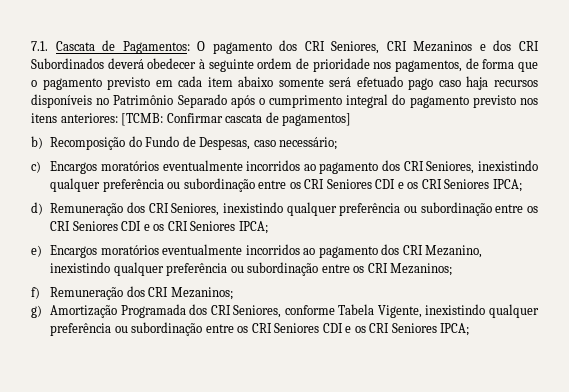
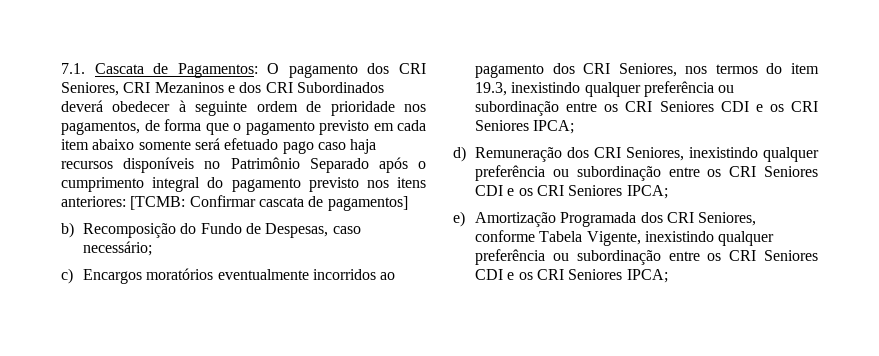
- c) Encargos moratórios eventualmente incorridos ao pagamento dos CRI Seniores, inexistindo qualquer preferência ou subordinação entre os CRI Seniores CDI e os CRI Seniores IPCA;
+ c) Encargos moratórios eventualmente incorridos ao pagamento dos CRI Seniores, nos termos do item 19.3, inexistindo qualquer preferência ou subordinação entre os CRI Seniores CDI e os CRI Seniores IPCA;
- e) Encargos moratórios eventualmente incorridos ao pagamento dos CRI Mezanino, inexistindo qualquer preferência ou subordinação entre os CRI Mezaninos;
- f) Remuneração dos CRI Mezaninos;
- g) Amortização Programada dos CRI Seniores, conforme Tabela Vigente, inexistindo qualquer preferência ou subordinação entre os CRI Seniores CDI e os CRI Seniores IPCA;
+ e) Amortização Programada dos CRI Seniores, conforme Tabela Vigente, inexistindo qualquer preferência ou subordinação entre os CRI Seniores CDI e os CRI Seniores IPCA;

